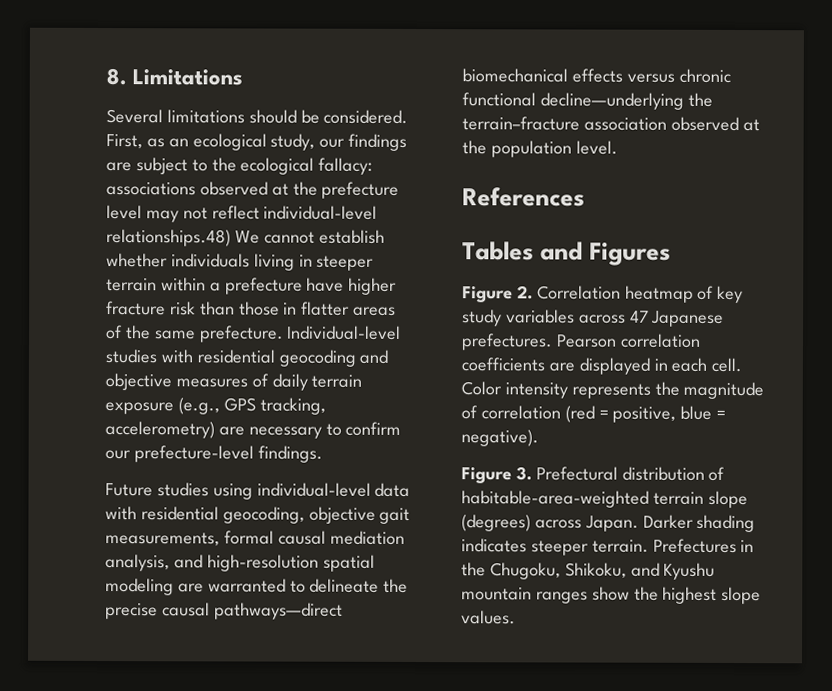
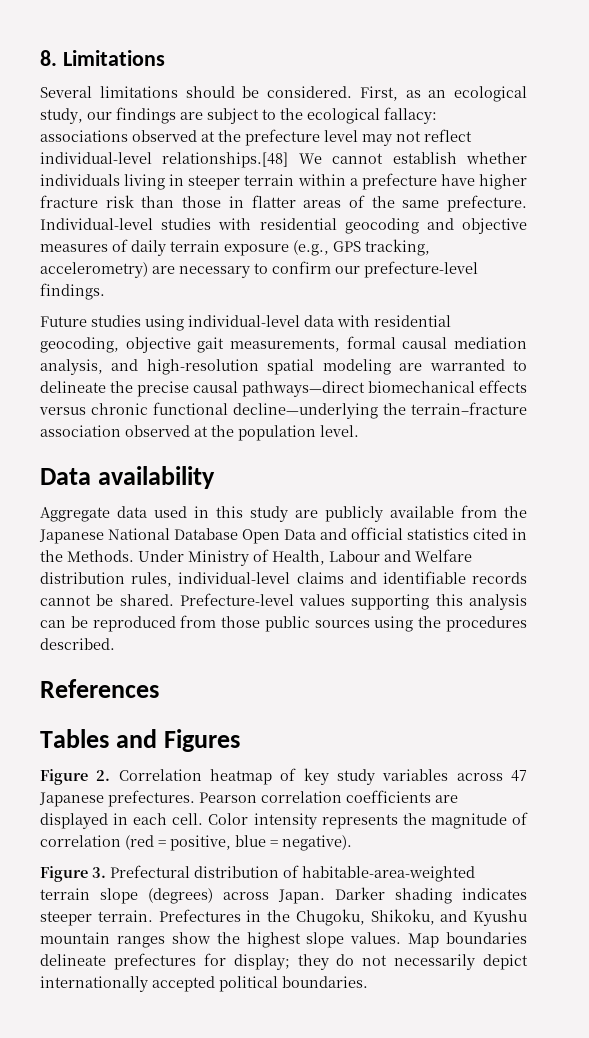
- First, as an ecological study, our findings are subject to the ecological fallacy: associations observed at the prefecture level may not reflect individual-level relationships.48) We cannot establish whether individuals living in steeper terrain within a prefecture have higher fracture risk than those in flatter areas of the same prefecture.
+ First, as an ecological study, our findings are subject to the ecological fallacy: associations observed at the prefecture level may not reflect individual-level relationships.[48] We cannot establish whether individuals living in steeper terrain within a prefecture have higher fracture risk than those in flatter areas of the same prefecture.
+ Data availability
+ Aggregate data used in this study are publicly available from the Japanese National Database Open Data and official statistics cited in the Methods. Under Ministry of Health, Labour and Welfare distribution rules, individual-level claims and identifiable records cannot be shared. Prefecture-level values supporting this analysis can be reproduced from those public sources using the procedures described.
+ Map boundaries delineate prefectures for display; they do not necessarily depict internationally accepted political boundaries.

